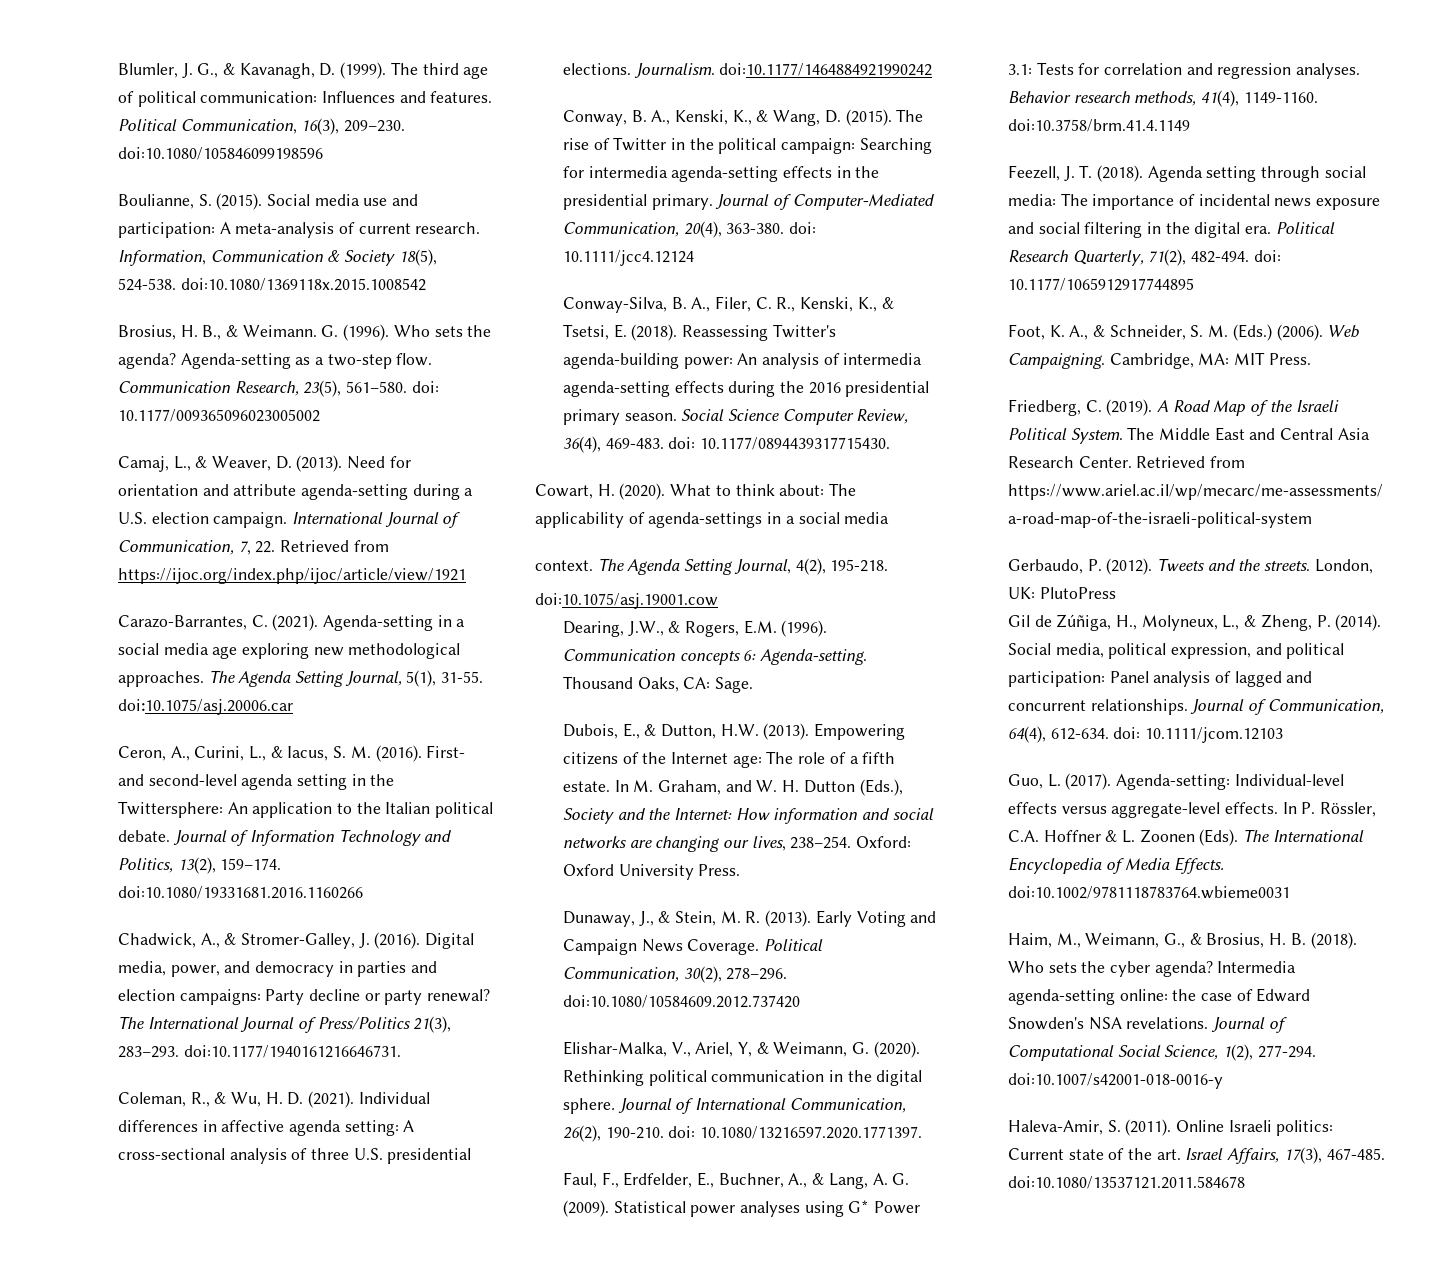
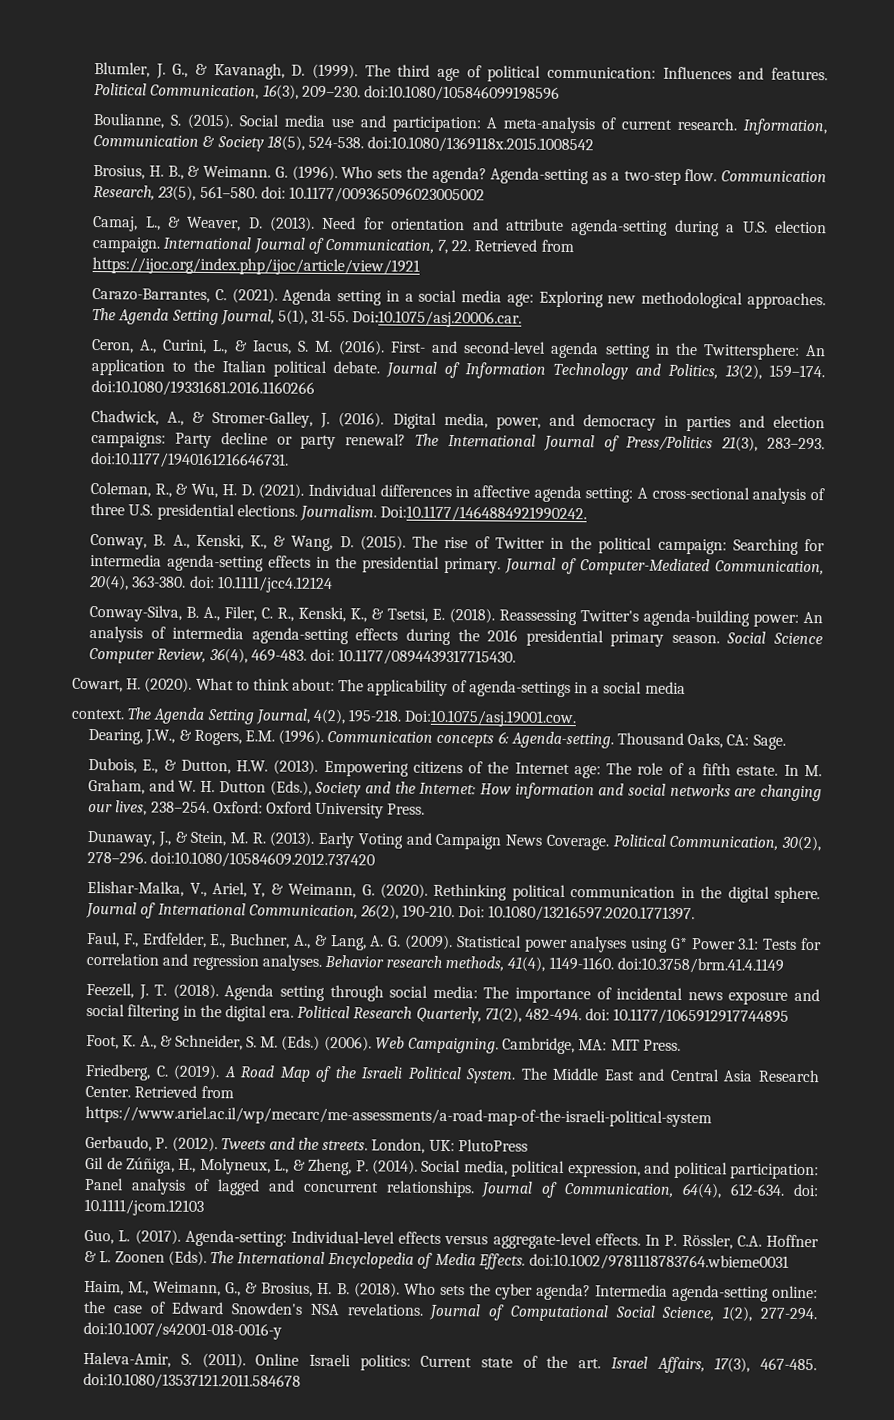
- Agenda-setting in a social media age exploring new methodological approaches.
+ Agenda setting in a social media age: Exploring new methodological approaches.
- The Agenda Setting Journal, 5(1), 31-55. doi:10.1075/asj.20006.car
+ The Agenda Setting Journal, 5(1), 31-55. Doi:10.1075/asj.20006.car.
- Journalism. doi:10.1177/1464884921990242
+ Journalism. Doi:10.1177/1464884921990242.
- The Agenda Setting Journal, 4(2), 195-218.
- doi:10.1075/asj.19001.cow
+ The Agenda Setting Journal, 4(2), 195-218. Doi:10.1075/asj.19001.cow.
- Journal of International Communication, 26(2), 190-210. doi: 10.1080/13216597.2020.1771397.
+ Journal of International Communication, 26(2), 190-210. Doi: 10.1080/13216597.2020.1771397.

